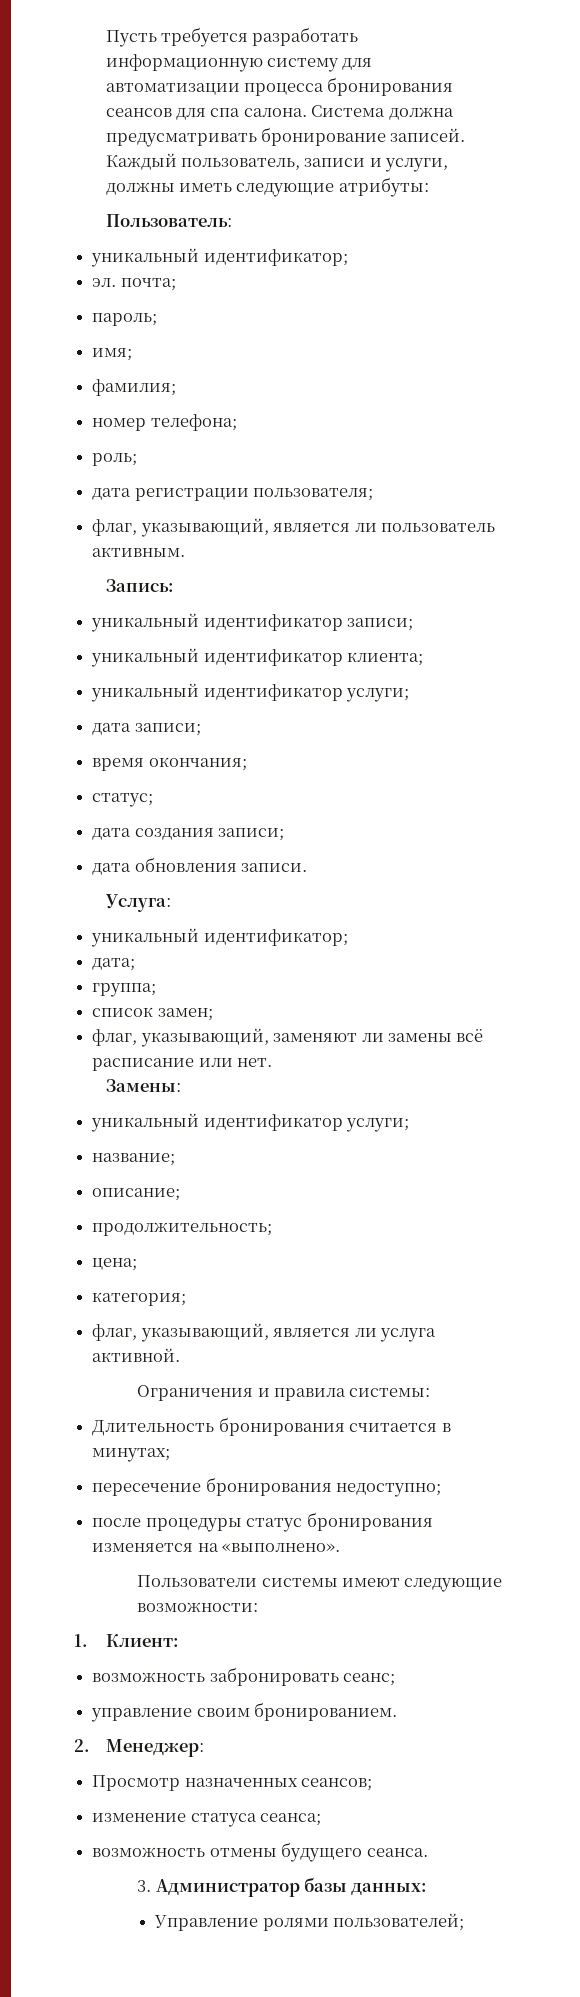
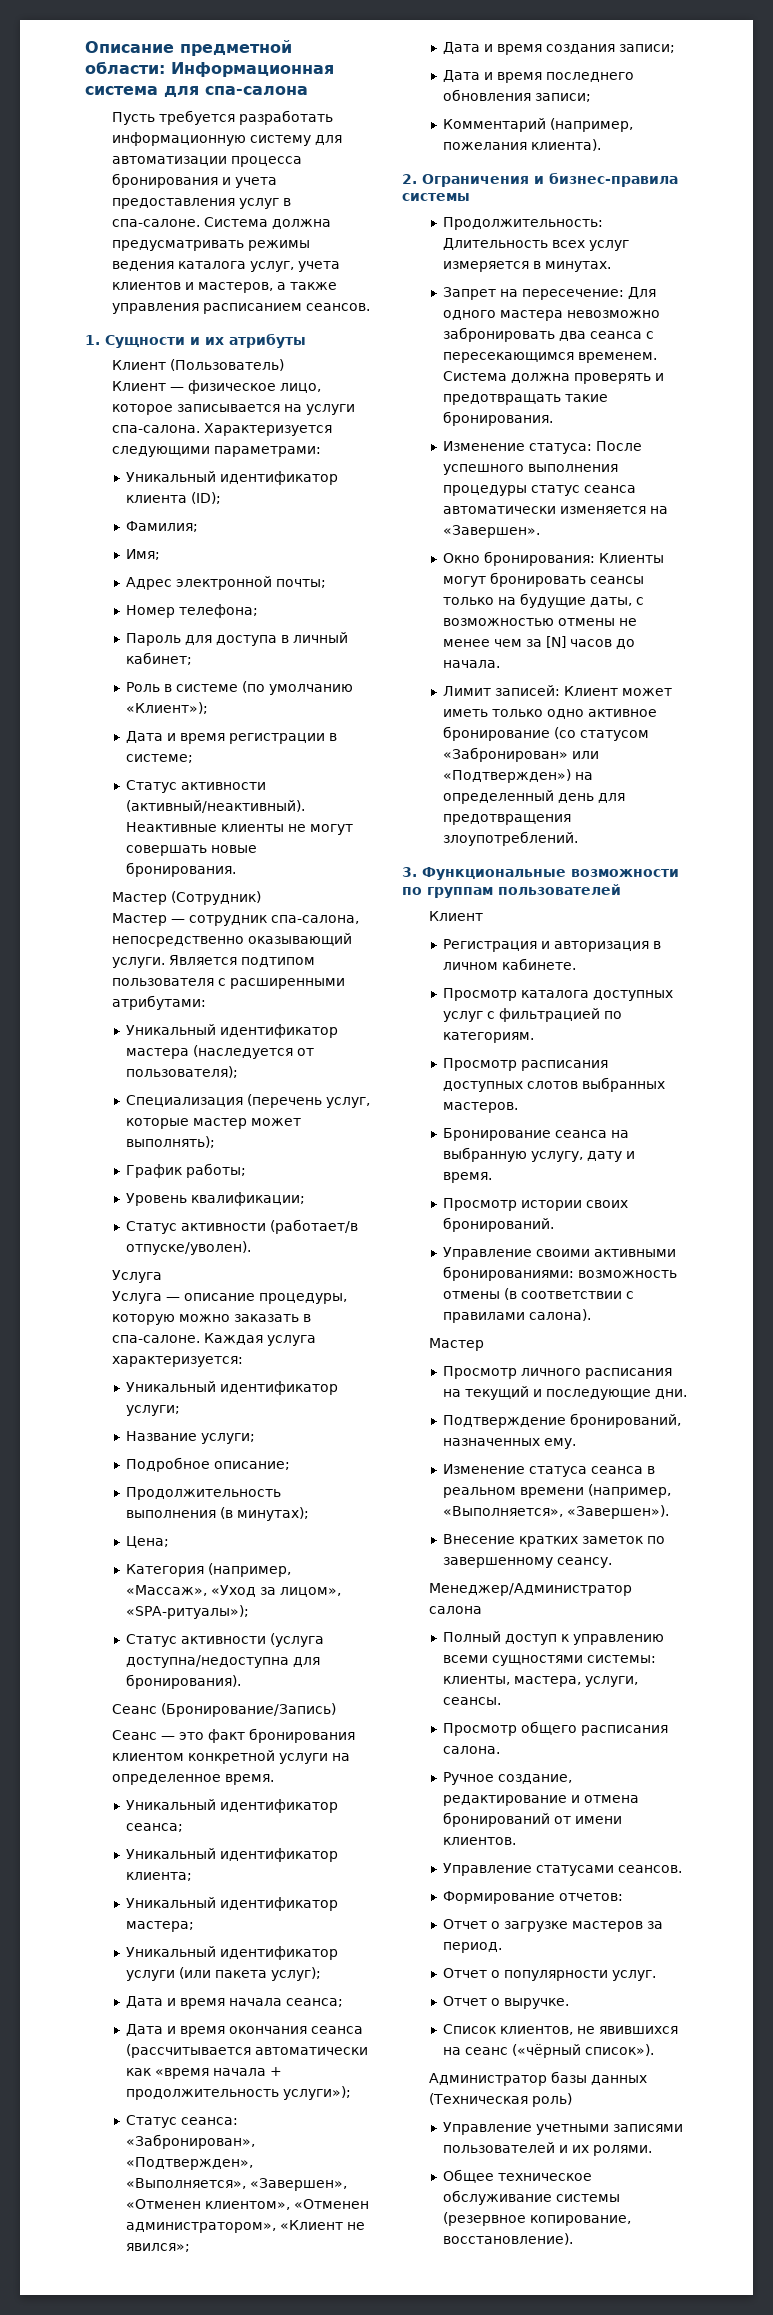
+ Описание предметной области: Информационная система для спа-салона
- Пусть требуется разработать информационную систему для автоматизации процесса бронирования сеансов для спа салона. Система должна предусматривать бронирование записей. Каждый пользователь, записи и услуги, должны иметь следующие атрибуты:
- Пользователь:
- уникальный идентификатор;
- эл. почта;
- пароль;
- имя;
- фамилия;
- номер телефона;
- роль;
- дата регистрации пользователя;
- флаг, указывающий, является ли пользователь активным.
- Запись:
- уникальный идентификатор записи;
- уникальный идентификатор клиента;
- уникальный идентификатор услуги;
- дата записи;
- время окончания;
- статус;
- дата создания записи;
- дата обновления записи.
- Услуга:
- уникальный идентификатор;
- дата;
- группа;
- список замен;
- флаг, указывающий, заменяют ли замены всё расписание или нет.
- Замены:
- уникальный идентификатор услуги;
- название;
- описание;
- продолжительность;
- цена;
- категория;
- флаг, указывающий, является ли услуга активной.
- Ограничения и правила системы:
- Длительность бронирования считается в минутах;
- пересечение бронирования недоступно;
- после процедуры статус бронирования изменяется на «выполнено».
- Пользователи системы имеют следующие возможности:
- 1. Клиент:
- возможность забронировать сеанс;
- управление своим бронированием.
- 2. Менеджер:
- Просмотр назначенных сеансов;
- изменение статуса сеанса;
- возможность отмены будущего сеанса.
- 3. Администратор базы данных:
- Управление ролями пользователей;
+ Пусть требуется разработать информационную систему для автоматизации процесса бронирования и учета предоставления услуг в спа-салоне. Система должна предусматривать режимы ведения каталога услуг, учета клиентов и мастеров, а также управления расписанием сеансов.
+ 1. Сущности и их атрибуты
+ Клиент (Пользователь)
+ Клиент — физическое лицо, которое записывается на услуги спа-салона. Характеризуется следующими параметрами:
+ Уникальный идентификатор клиента (ID);
+ Фамилия;
+ Имя;
+ Адрес электронной почты;
+ Номер телефона;
+ Пароль для доступа в личный кабинет;
+ Роль в системе (по умолчанию «Клиент»);
+ Дата и время регистрации в системе;
+ Статус активности (активный/неактивный). Неактивные клиенты не могут совершать новые бронирования.
+ Мастер (Сотрудник)
+ Мастер — сотрудник спа-салона, непосредственно оказывающий услуги. Является подтипом пользователя с расширенными атрибутами:
+ Уникальный идентификатор мастера (наследуется от пользователя);
+ Специализация (перечень услуг, которые мастер может выполнять);
+ График работы;
+ Уровень квалификации;
+ Статус активности (работает/в отпуске/уволен).
+ Услуга
+ Услуга — описание процедуры, которую можно заказать в спа-салоне. Каждая услуга характеризуется:
+ Уникальный идентификатор услуги;
+ Название услуги;
+ Подробное описание;
+ Продолжительность выполнения (в минутах);
+ Цена;
+ Категория (например, «Массаж», «Уход за лицом», «SPA-ритуалы»);
+ Статус активности (услуга доступна/недоступна для бронирования).
+ Сеанс (Бронирование/Запись)
+ Сеанс — это факт бронирования клиентом конкретной услуги на определенное время.
+ Уникальный идентификатор сеанса;
+ Уникальный идентификатор клиента;
+ Уникальный идентификатор мастера;
+ Уникальный идентификатор услуги (или пакета услуг);
+ Дата и время начала сеанса;
+ Дата и время окончания сеанса (рассчитывается автоматически как «время начала + продолжительность услуги»);
+ Статус сеанса: «Забронирован», «Подтвержден», «Выполняется», «Завершен», «Отменен клиентом», «Отменен администратором», «Клиент не явился»;
+ Дата и время создания записи;
+ Дата и время последнего обновления записи;
+ Комментарий (например, пожелания клиента).
+ 2. Ограничения и бизнес-правила системы
+ Продолжительность: Длительность всех услуг измеряется в минутах.
+ Запрет на пересечение: Для одного мастера невозможно забронировать два сеанса с пересекающимся временем. Система должна проверять и предотвращать такие бронирования.
+ Изменение статуса: После успешного выполнения процедуры статус сеанса автоматически изменяется на «Завершен».
+ Окно бронирования: Клиенты могут бронировать сеансы только на будущие даты, с возможностью отмены не менее чем за [N] часов до начала.
+ Лимит записей: Клиент может иметь только одно активное бронирование (со статусом «Забронирован» или «Подтвержден») на определенный день для предотвращения злоупотреблений.
+ 3. Функциональные возможности по группам пользователей
+ Клиент
+ Регистрация и авторизация в личном кабинете.
+ Просмотр каталога доступных услуг с фильтрацией по категориям.
+ Просмотр расписания доступных слотов выбранных мастеров.
+ Бронирование сеанса на выбранную услугу, дату и время.
+ Просмотр истории своих бронирований.
+ Управление своими активными бронированиями: возможность отмены (в соответствии с правилами салона).
+ Мастер
+ Просмотр личного расписания на текущий и последующие дни.
+ Подтверждение бронирований, назначенных ему.
+ Изменение статуса сеанса в реальном времени (например, «Выполняется», «Завершен»).
+ Внесение кратких заметок по завершенному сеансу.
+ Менеджер/Администратор салона
+ Полный доступ к управлению всеми сущностями системы: клиенты, мастера, услуги, сеансы.
+ Просмотр общего расписания салона.
+ Ручное создание, редактирование и отмена бронирований от имени клиентов.
+ Управление статусами сеансов.
+ Формирование отчетов:
+ Отчет о загрузке мастеров за период.
+ Отчет о популярности услуг.
+ Отчет о выручке.
+ Список клиентов, не явившихся на сеанс («чёрный список»).
+ Администратор базы данных (Техническая роль)
+ Управление учетными записями пользователей и их ролями.
+ Общее техническое обслуживание системы (резервное копирование, восстановление).

